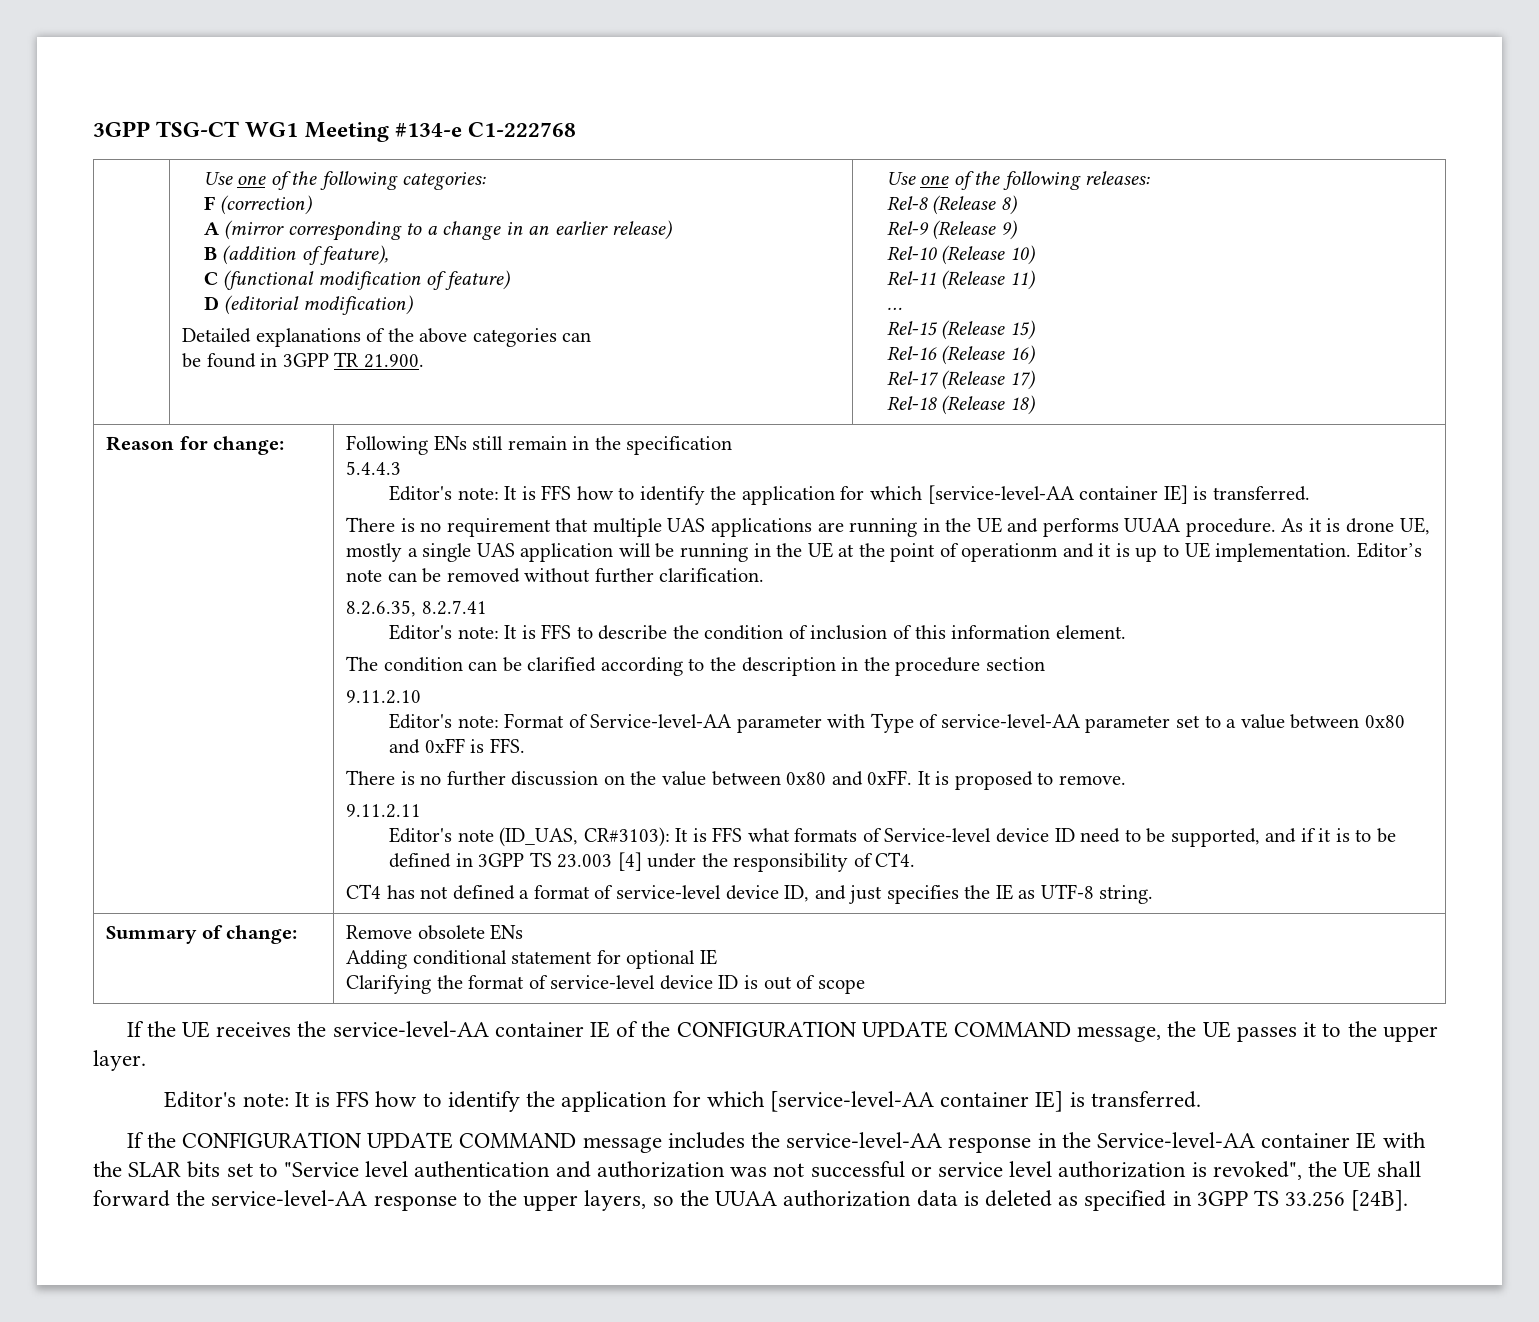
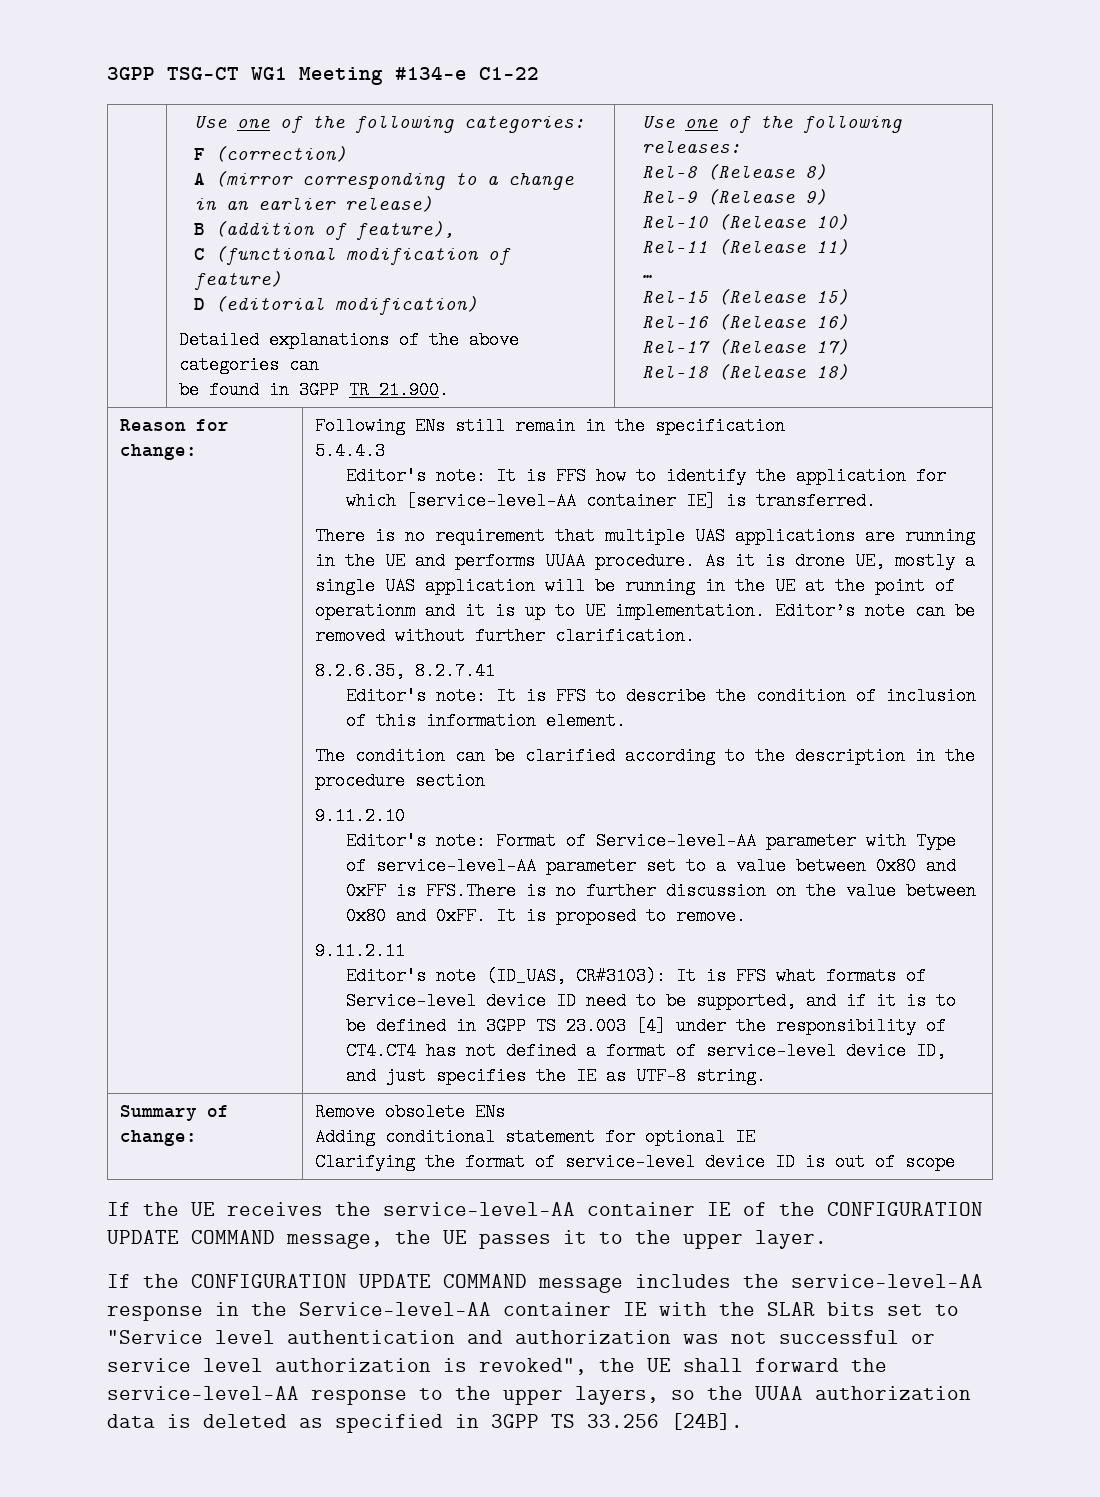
- 3GPP TSG-CT WG1 Meeting #134-e C1-222768
+ 3GPP TSG-CT WG1 Meeting #134-e C1-22
- Editor's note: Format of Service-level-AA parameter with Type of service-level-AA parameter set to a value between 0x80 and 0xFF is FFS.
- There is no further discussion on the value between 0x80 and 0xFF.
+ Editor's note: Format of Service-level-AA parameter with Type of service-level-AA parameter set to a value between 0x80 and 0xFF is FFS.There is no further discussion on the value between 0x80 and 0xFF.
- Editor's note (ID_UAS, CR#3103): It is FFS what formats of Service-level device ID need to be supported, and if it is to be defined in 3GPP TS 23.003 [4] under the responsibility of CT4.
- CT4 has not defined a format of service-level device ID, and just specifies the IE as UTF-8 string.
+ Editor's note (ID_UAS, CR#3103): It is FFS what formats of Service-level device ID need to be supported, and if it is to be defined in 3GPP TS 23.003 [4] under the responsibility of CT4.CT4 has not defined a format of service-level device ID, and just specifies the IE as UTF-8 string.
  If the UE receives the service-level-AA container IE of the CONFIGURATION UPDATE COMMAND message, the UE passes it to the upper layer.
- Editor's note: It is FFS how to identify the application for which [service-level-AA container IE] is transferred.

